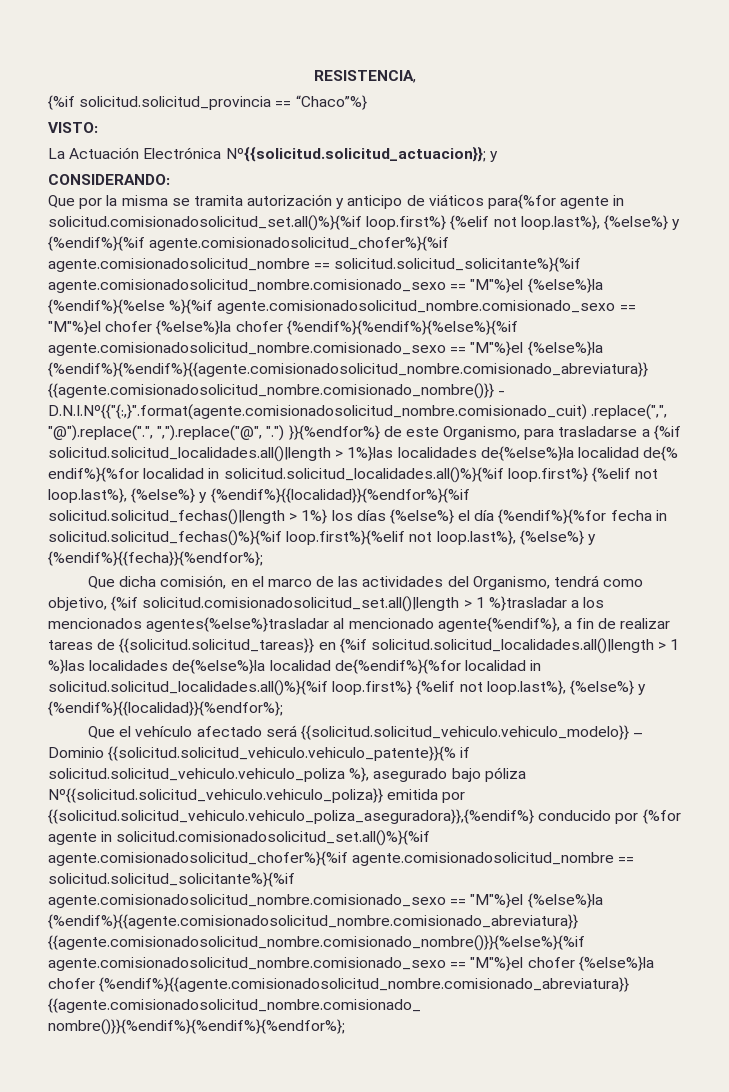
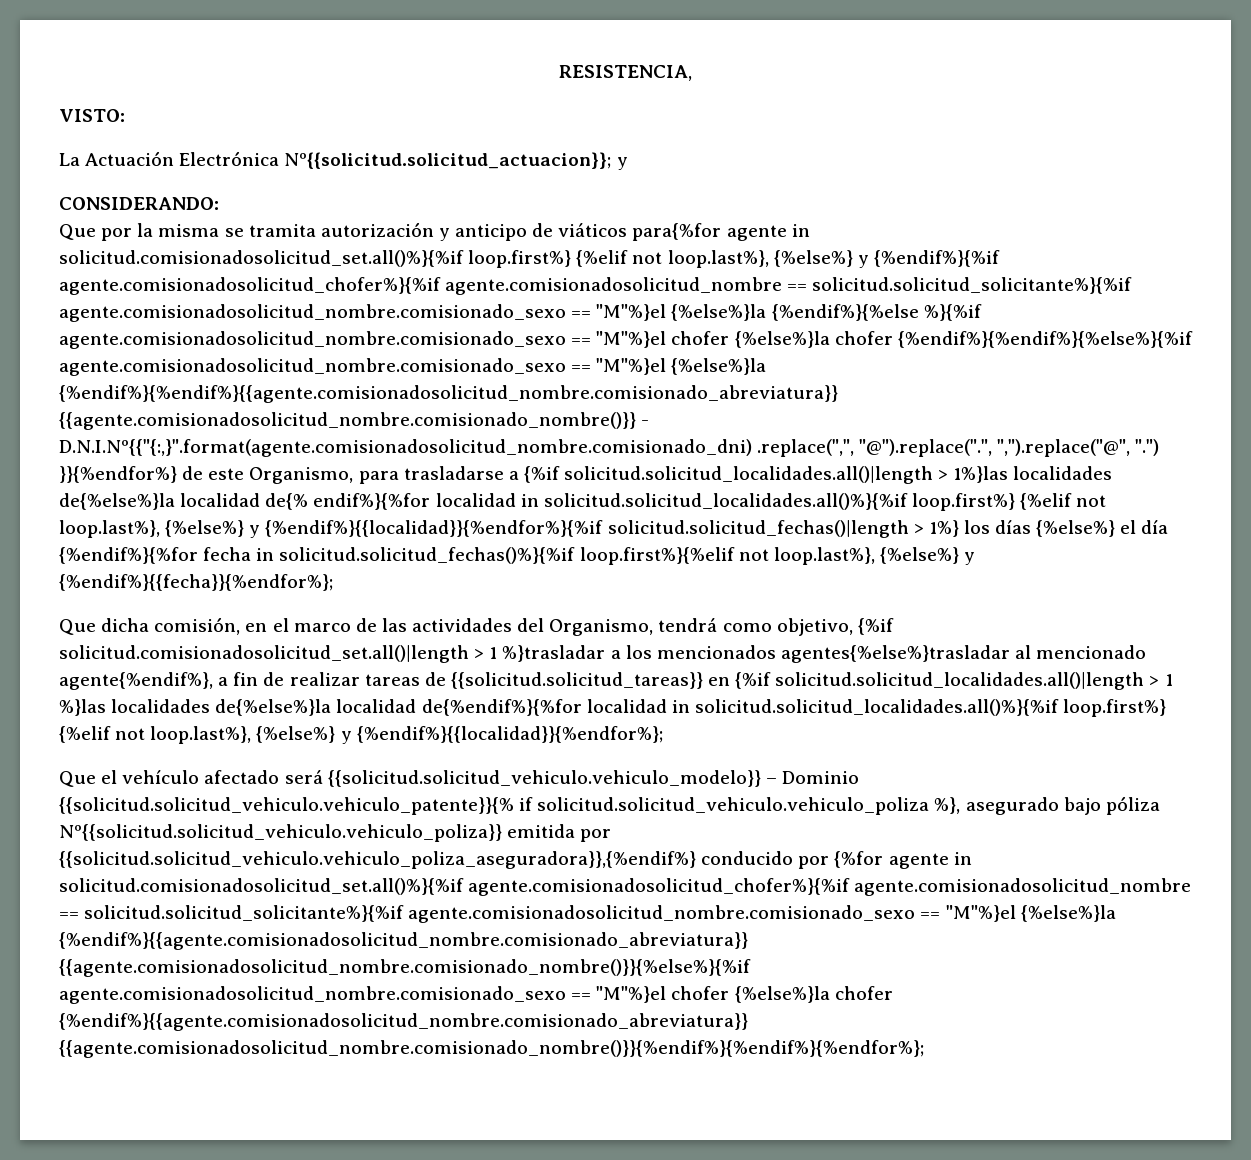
- {%if solicitud.solicitud_provincia == “Chaco”%}
- Que por la misma se tramita autorización y anticipo de viáticos para{%for agente in solicitud.comisionadosolicitud_set.all()%}{%if loop.first%} {%elif not loop.last%}, {%else%} y {%endif%}{%if agente.comisionadosolicitud_chofer%}{%if agente.comisionadosolicitud_nombre == solicitud.solicitud_solicitante%}{%if agente.comisionadosolicitud_nombre.comisionado_sexo == "M"%}el {%else%}la {%endif%}{%else %}{%if agente.comisionadosolicitud_nombre.comisionado_sexo == "M"%}el chofer {%else%}la chofer {%endif%}{%endif%}{%else%}{%if agente.comisionadosolicitud_nombre.comisionado_sexo == "M"%}el {%else%}la {%endif%}{%endif%}{{agente.comisionadosolicitud_nombre.comisionado_abreviatura}} {{agente.comisionadosolicitud_nombre.comisionado_nombre()}} - D.N.I.Nº{{"{:,}".format(agente.comisionadosolicitud_nombre.comisionado_cuit) .replace(",", "@").replace(".", ",").replace("@", ".")
+ Que por la misma se tramita autorización y anticipo de viáticos para{%for agente in solicitud.comisionadosolicitud_set.all()%}{%if loop.first%} {%elif not loop.last%}, {%else%} y {%endif%}{%if agente.comisionadosolicitud_chofer%}{%if agente.comisionadosolicitud_nombre == solicitud.solicitud_solicitante%}{%if agente.comisionadosolicitud_nombre.comisionado_sexo == "M"%}el {%else%}la {%endif%}{%else %}{%if agente.comisionadosolicitud_nombre.comisionado_sexo == "M"%}el chofer {%else%}la chofer {%endif%}{%endif%}{%else%}{%if agente.comisionadosolicitud_nombre.comisionado_sexo == "M"%}el {%else%}la {%endif%}{%endif%}{{agente.comisionadosolicitud_nombre.comisionado_abreviatura}} {{agente.comisionadosolicitud_nombre.comisionado_nombre()}} - D.N.I.Nº{{"{:,}".format(agente.comisionadosolicitud_nombre.comisionado_dni) .replace(",", "@").replace(".", ",").replace("@", ".")

